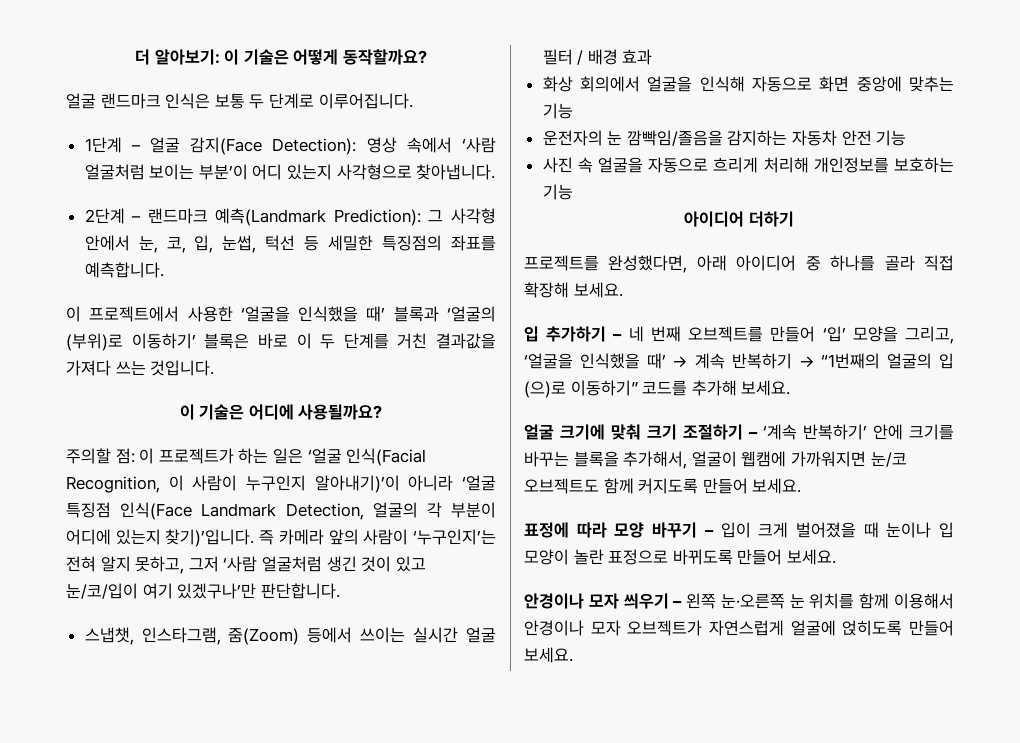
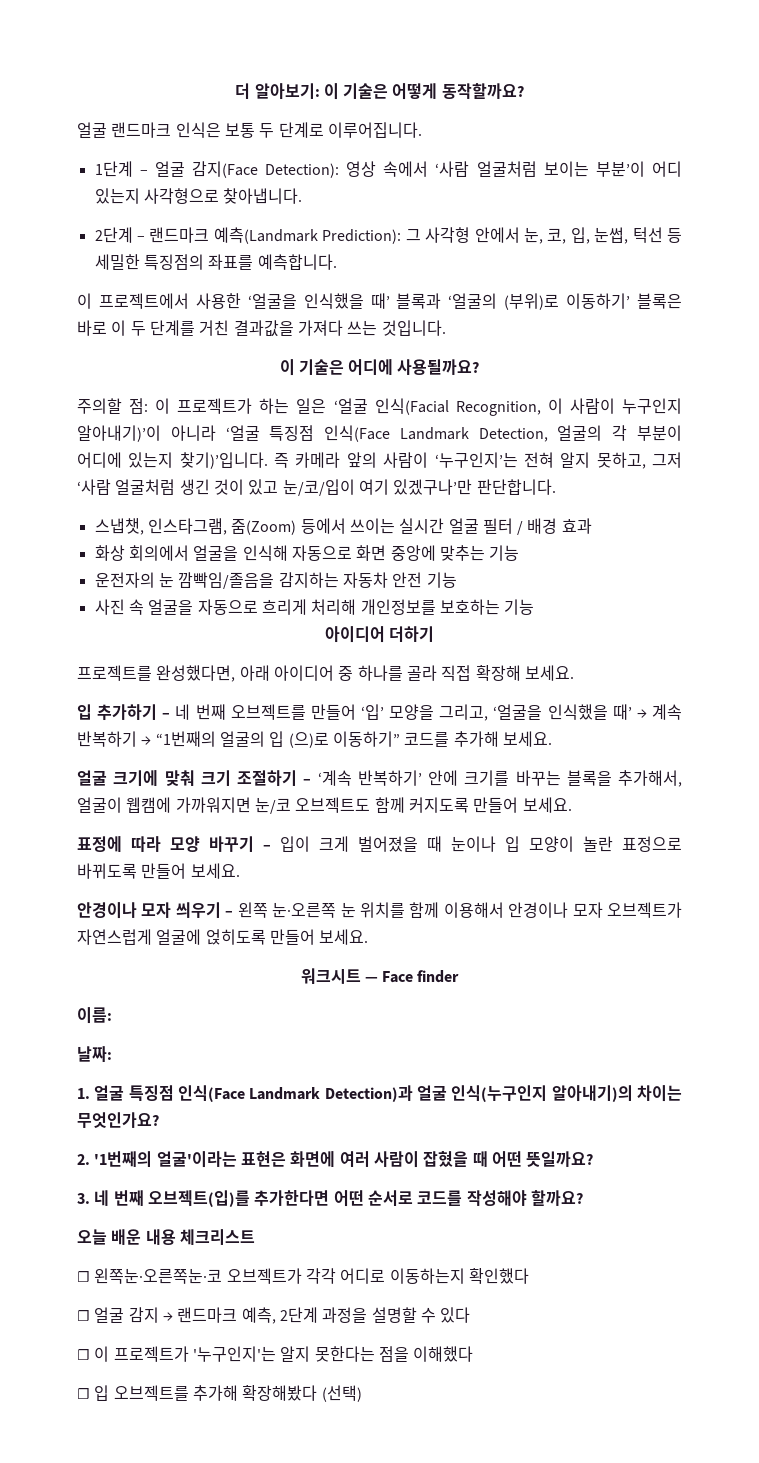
+ 워크시트 — Face finder
+ 이름:
+ 날짜:
+ 1. 얼굴 특징점 인식(Face Landmark Detection)과 얼굴 인식(누구인지 알아내기)의 차이는 무엇인가요?
+ 2. '1번째의 얼굴'이라는 표현은 화면에 여러 사람이 잡혔을 때 어떤 뜻일까요?
+ 3. 네 번째 오브젝트(입)를 추가한다면 어떤 순서로 코드를 작성해야 할까요?
+ 오늘 배운 내용 체크리스트
+ ☐ 왼쪽눈·오른쪽눈·코 오브젝트가 각각 어디로 이동하는지 확인했다
+ ☐ 얼굴 감지 → 랜드마크 예측, 2단계 과정을 설명할 수 있다
+ ☐ 이 프로젝트가 '누구인지'는 알지 못한다는 점을 이해했다
+ ☐ 입 오브젝트를 추가해 확장해봤다 (선택)

